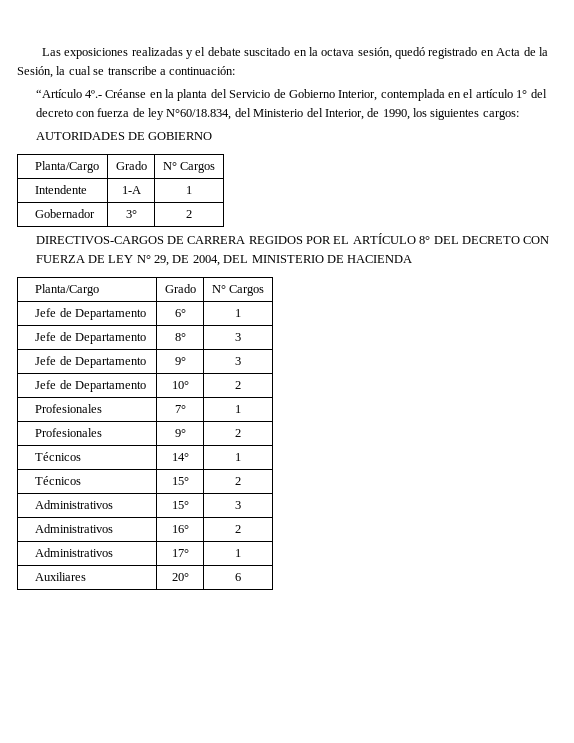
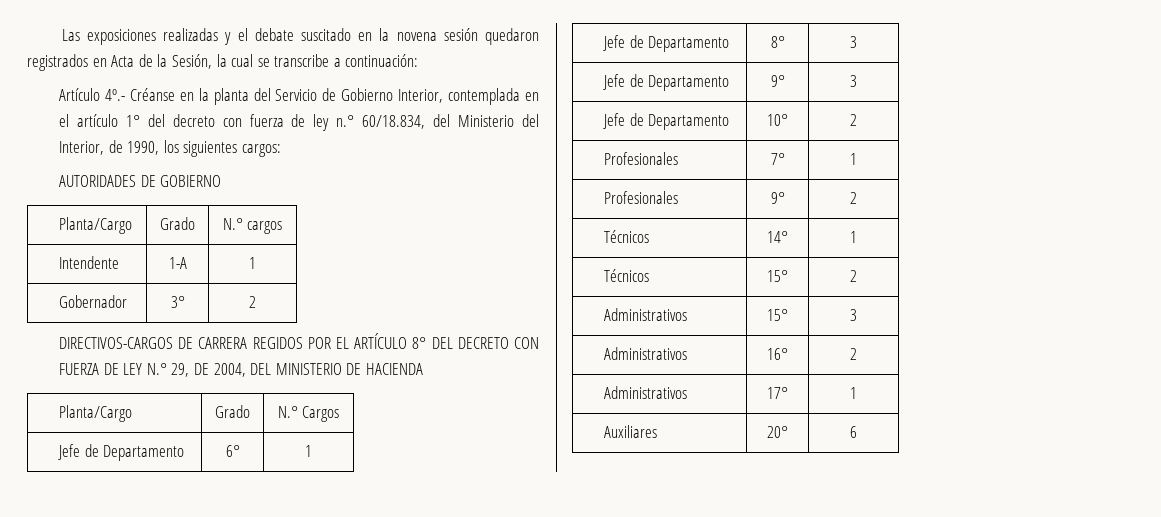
- Las exposiciones realizadas y el debate suscitado en la octava sesión, quedó registrado en Acta de la Sesión, la cual se transcribe a continuación:
+ Las exposiciones realizadas y el debate suscitado en la novena sesión quedaron registrados en Acta de la Sesión, la cual se transcribe a continuación:
- “Artículo 4º.- Créanse en la planta del Servicio de Gobierno Interior, contemplada en el artículo 1° del decreto con fuerza de ley N°60/18.834, del Ministerio del Interior, de 1990, los siguientes cargos:
+ Artículo 4º.- Créanse en la planta del Servicio de Gobierno Interior, contemplada en el artículo 1° del decreto con fuerza de ley n.° 60/18.834, del Ministerio del Interior, de 1990, los siguientes cargos:
  AUTORIDADES DE GOBIERNO
- Planta/Cargo | Grado | N° Cargos
+ Planta/Cargo | Grado | N.° cargos
- DIRECTIVOS-CARGOS DE CARRERA REGIDOS POR EL ARTÍCULO 8° DEL DECRETO CON FUERZA DE LEY N° 29, DE 2004, DEL MINISTERIO DE HACIENDA
- Planta/Cargo | Grado | N° Cargos
+ DIRECTIVOS-CARGOS DE CARRERA REGIDOS POR EL ARTÍCULO 8° DEL DECRETO CON FUERZA DE LEY N.° 29, DE 2004, DEL MINISTERIO DE HACIENDA
+ Planta/Cargo | Grado | N.° Cargos

